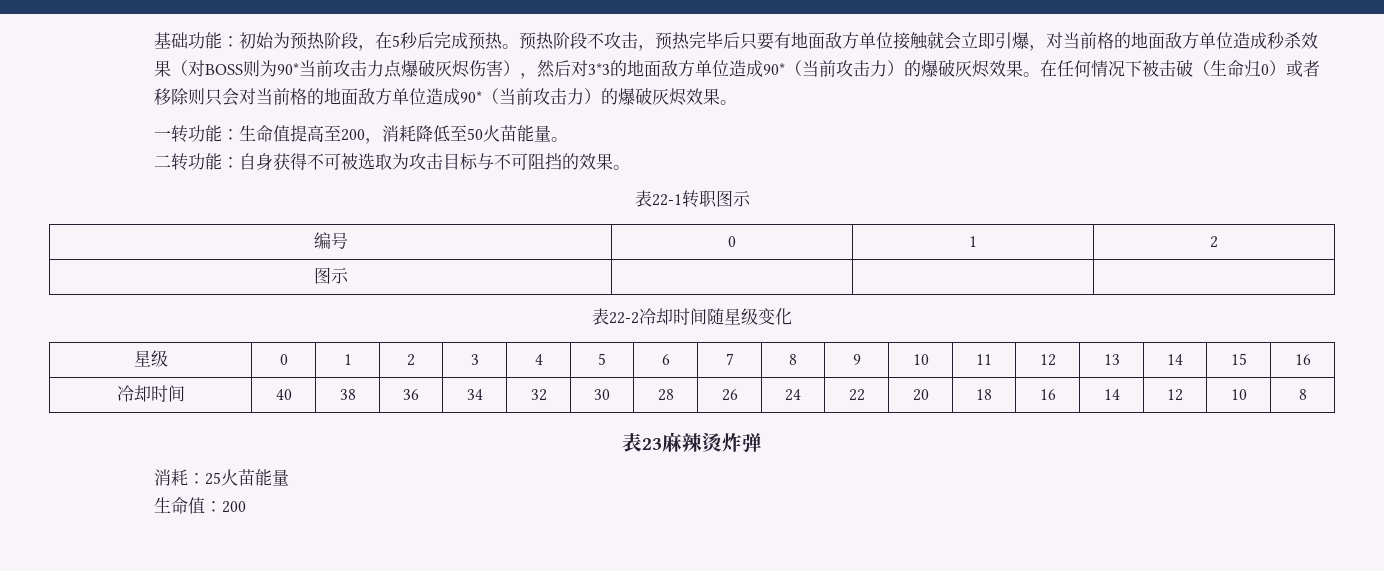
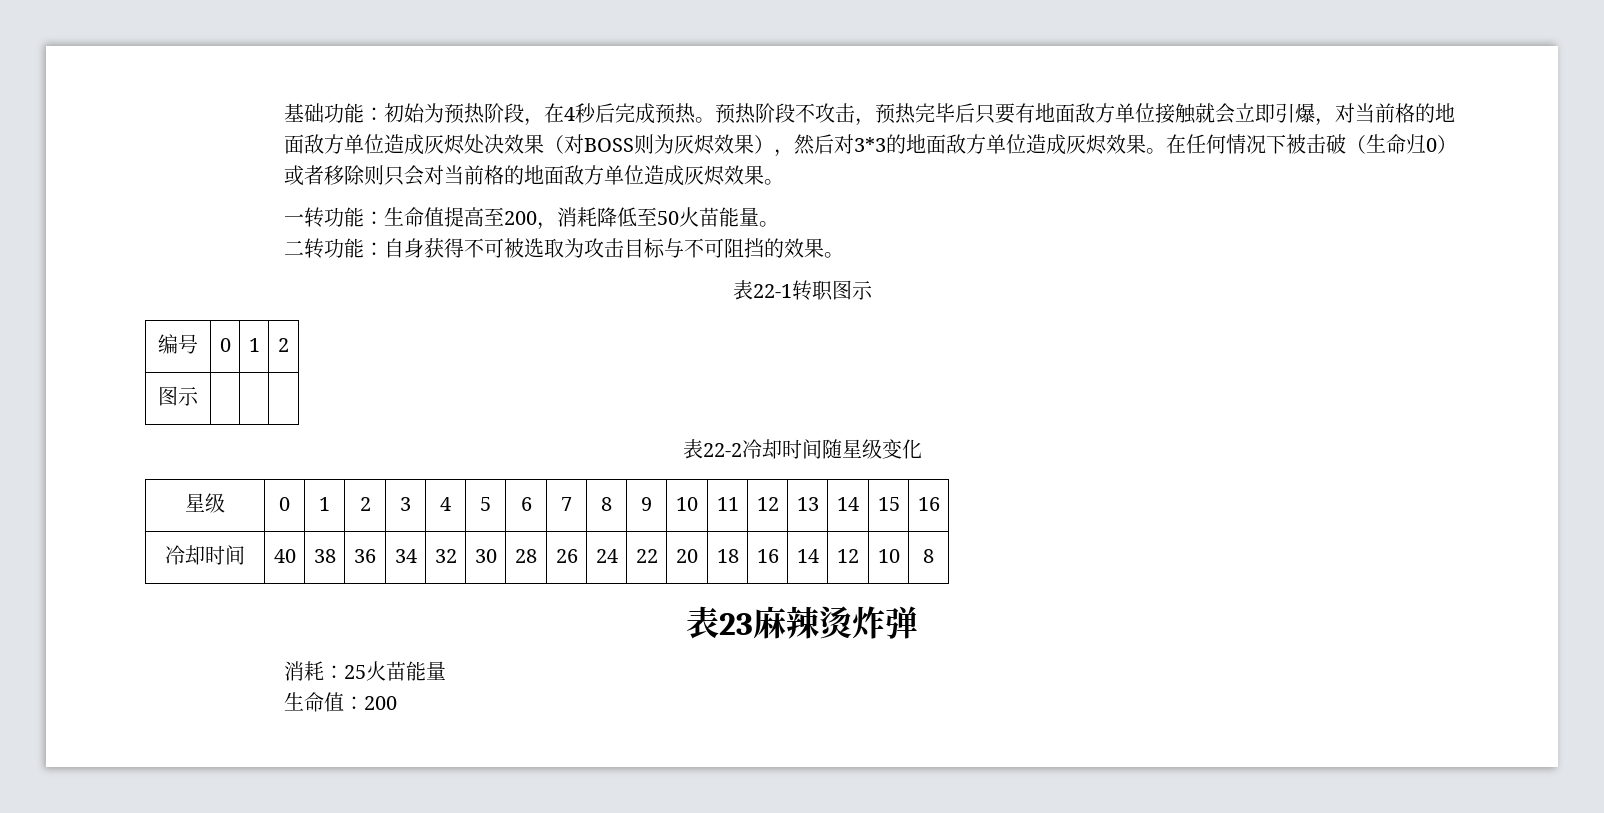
- 基础功能：初始为预热阶段，在5秒后完成预热。
+ 基础功能：初始为预热阶段，在4秒后完成预热。
- 预热阶段不攻击，预热完毕后只要有地面敌方单位接触就会立即引爆，对当前格的地面敌方单位造成秒杀效果（对BOSS则为90*当前攻击力点爆破灰烬伤害），然后对3*3的地面敌方单位造成90*（当前攻击力）的爆破灰烬效果。
+ 预热阶段不攻击，预热完毕后只要有地面敌方单位接触就会立即引爆，对当前格的地面敌方单位造成灰烬处决效果（对BOSS则为灰烬效果），然后对3*3的地面敌方单位造成灰烬效果。
- 在任何情况下被击破（生命归0）或者移除则只会对当前格的地面敌方单位造成90*（当前攻击力）的爆破灰烬效果。
+ 在任何情况下被击破（生命归0）或者移除则只会对当前格的地面敌方单位造成灰烬效果。

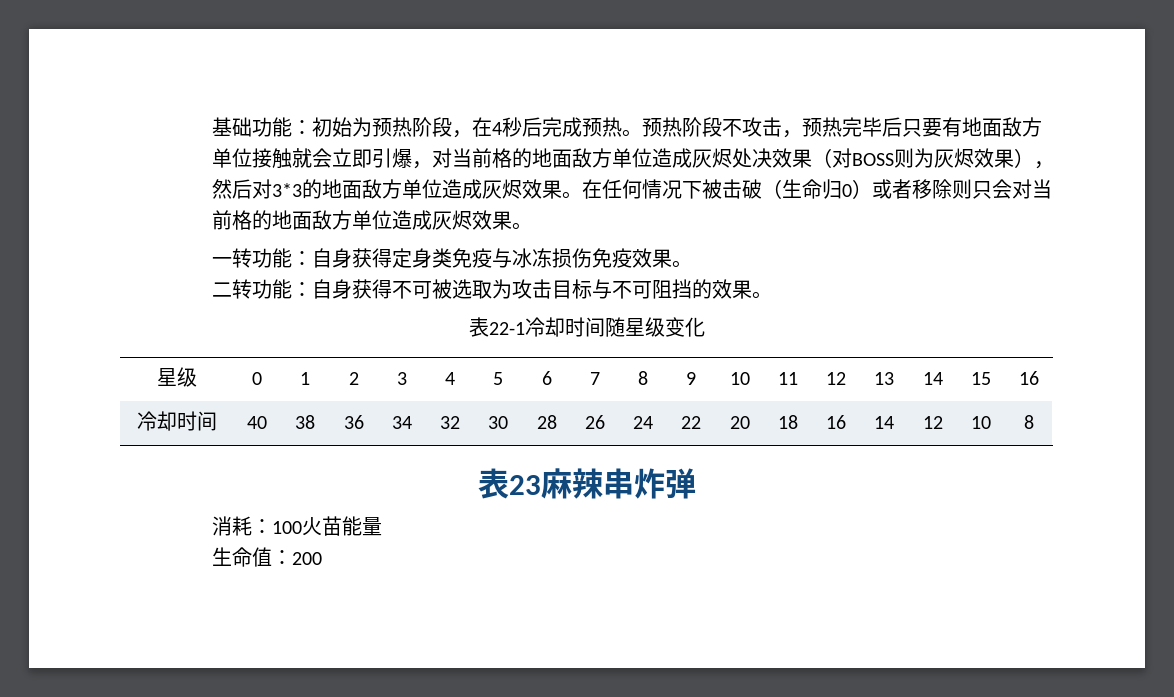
- 一转功能：生命值提高至200，消耗降低至50火苗能量。
+ 一转功能：自身获得定身类免疫与冰冻损伤免疫效果。
- 表22-1转职图示
- 编号 | 0 | 1 | 2
- 图示 | | |
- 表22-2冷却时间随星级变化
+ 表22-1冷却时间随星级变化
- 表23麻辣烫炸弹
+ 表23麻辣串炸弹
- 消耗：25火苗能量
+ 消耗：100火苗能量

